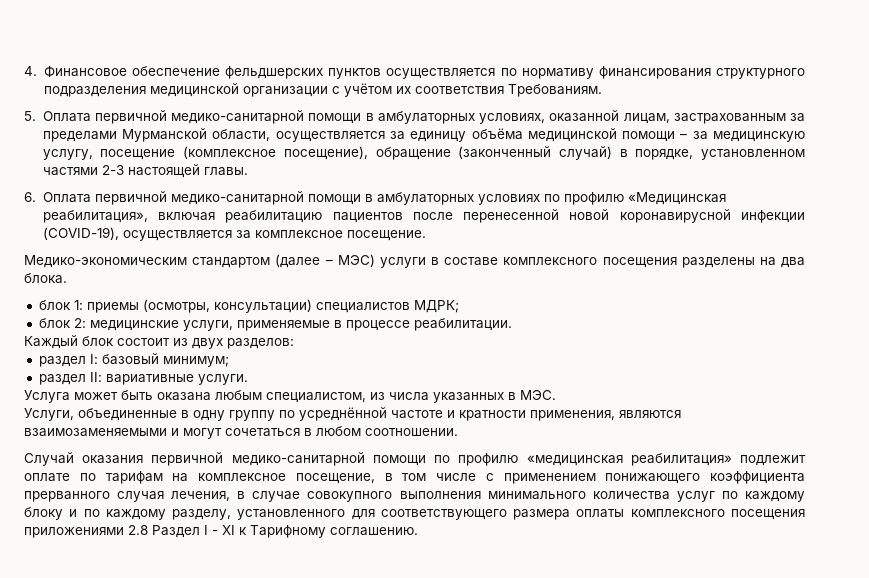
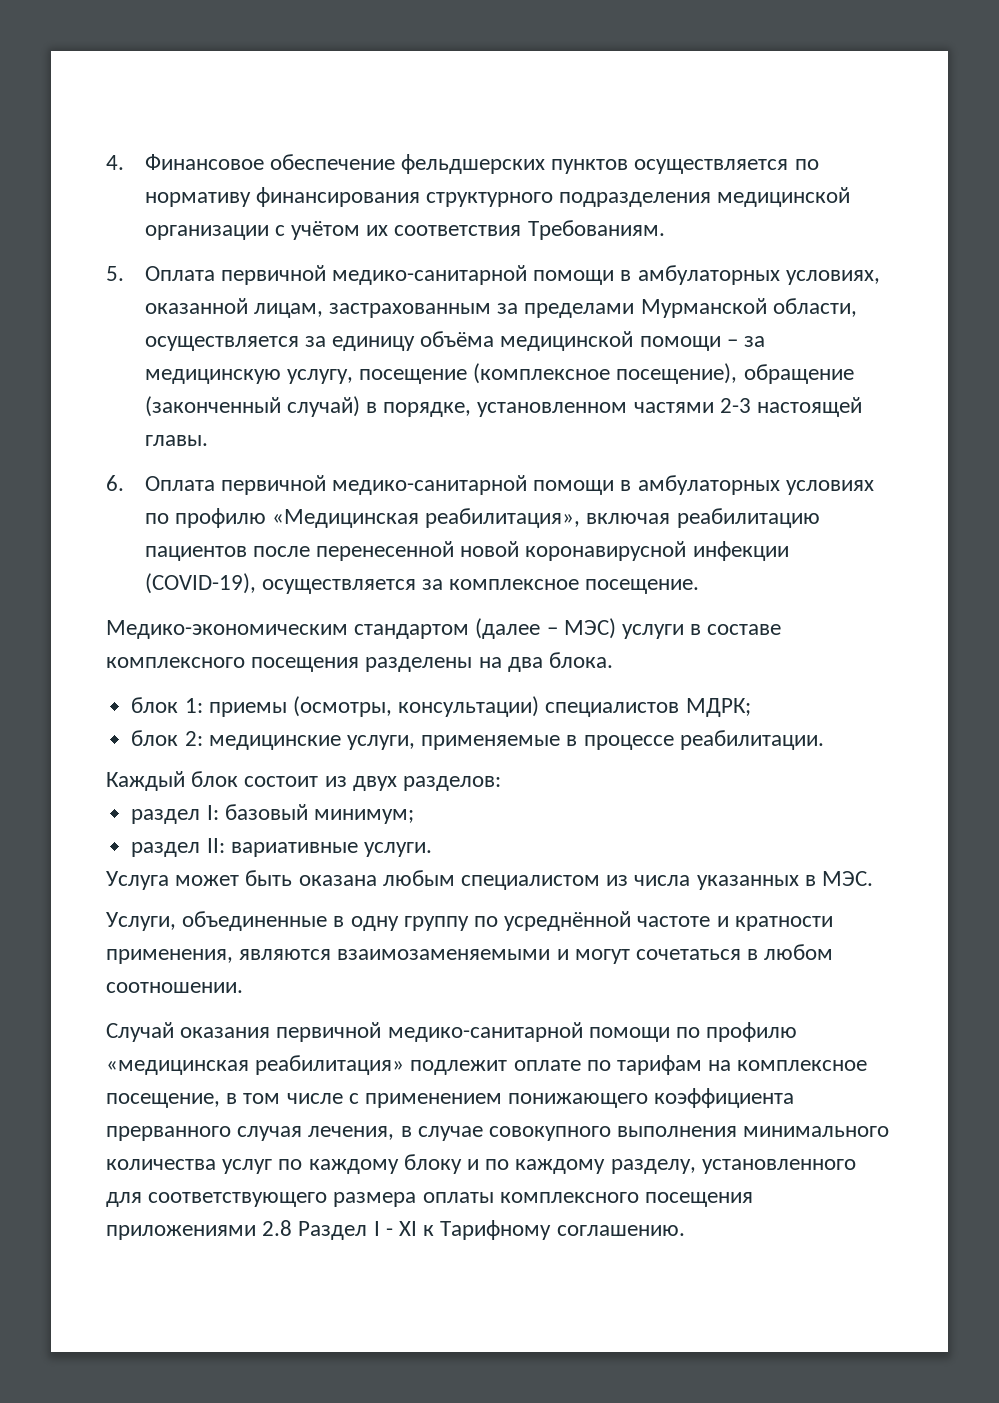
- Услуга может быть оказана любым специалистом, из числа указанных в МЭС.
+ Услуга может быть оказана любым специалистом из числа указанных в МЭС.

